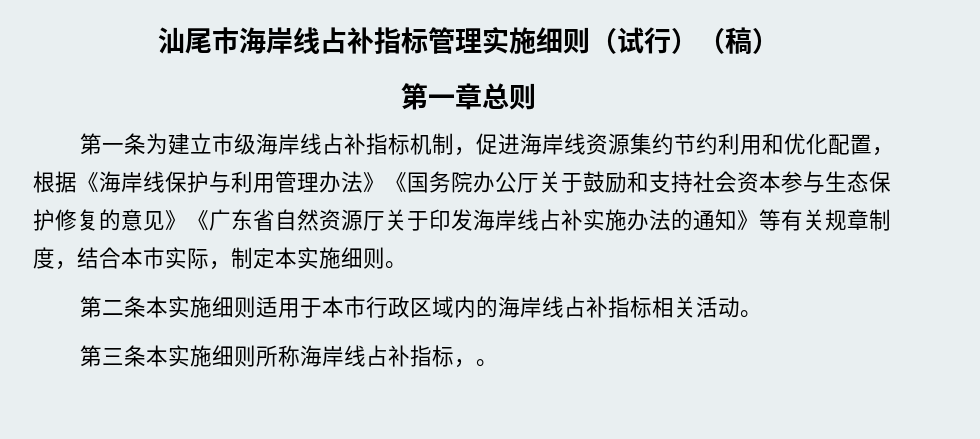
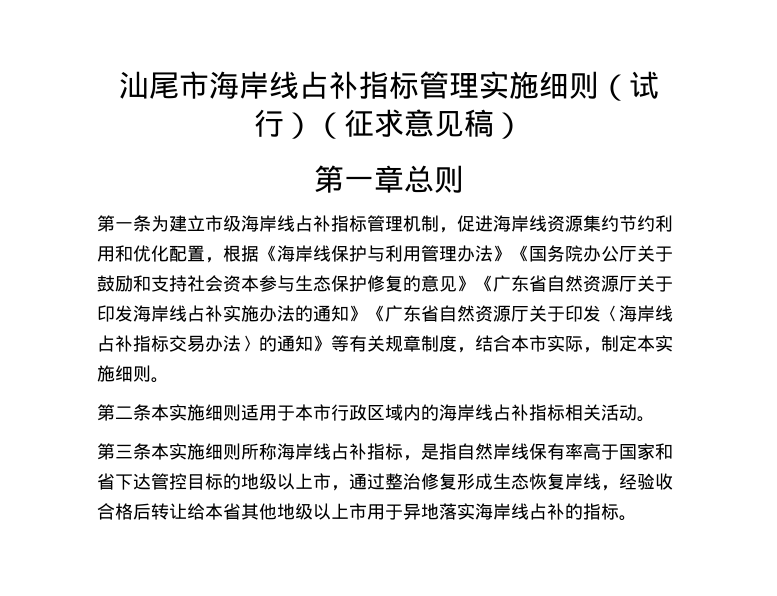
- 汕尾市海岸线占补指标管理实施细则（试行）（稿）
+ 汕尾市海岸线占补指标管理实施细则（试行）（征求意见稿）
- 第一条为建立市级海岸线占补指标机制，促进海岸线资源集约节约利用和优化配置，根据《海岸线保护与利用管理办法》《国务院办公厅关于鼓励和支持社会资本参与生态保护修复的意见》《广东省自然资源厅关于印发海岸线占补实施办法的通知》等有关规章制度，结合本市实际，制定本实施细则。
+ 第一条为建立市级海岸线占补指标管理机制，促进海岸线资源集约节约利用和优化配置，根据《海岸线保护与利用管理办法》《国务院办公厅关于鼓励和支持社会资本参与生态保护修复的意见》《广东省自然资源厅关于印发海岸线占补实施办法的通知》《广东省自然资源厅关于印发〈海岸线占补指标交易办法〉的通知》等有关规章制度，结合本市实际，制定本实施细则。
- 第三条本实施细则所称海岸线占补指标，。
+ 第三条本实施细则所称海岸线占补指标，是指自然岸线保有率高于国家和省下达管控目标的地级以上市，通过整治修复形成生态恢复岸线，经验收合格后转让给本省其他地级以上市用于异地落实海岸线占补的指标。

